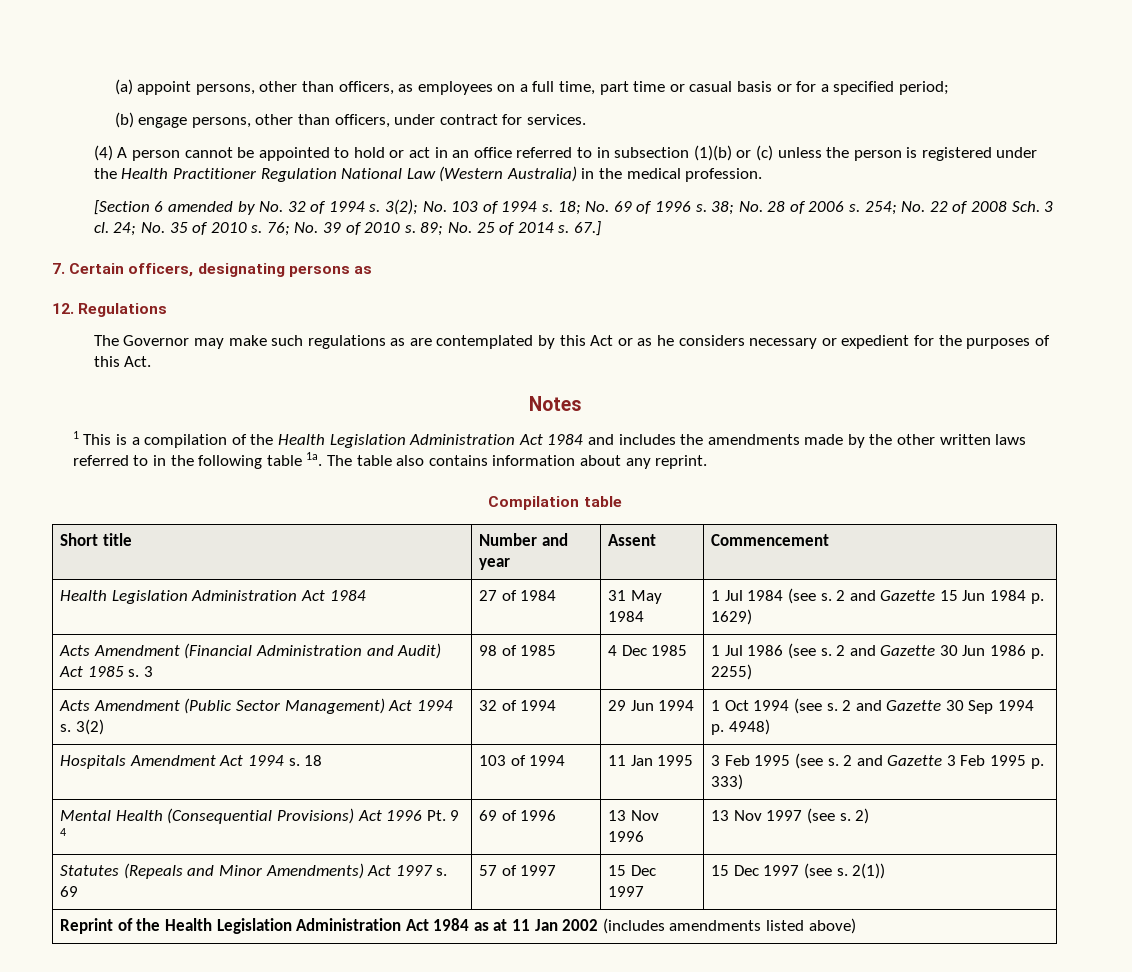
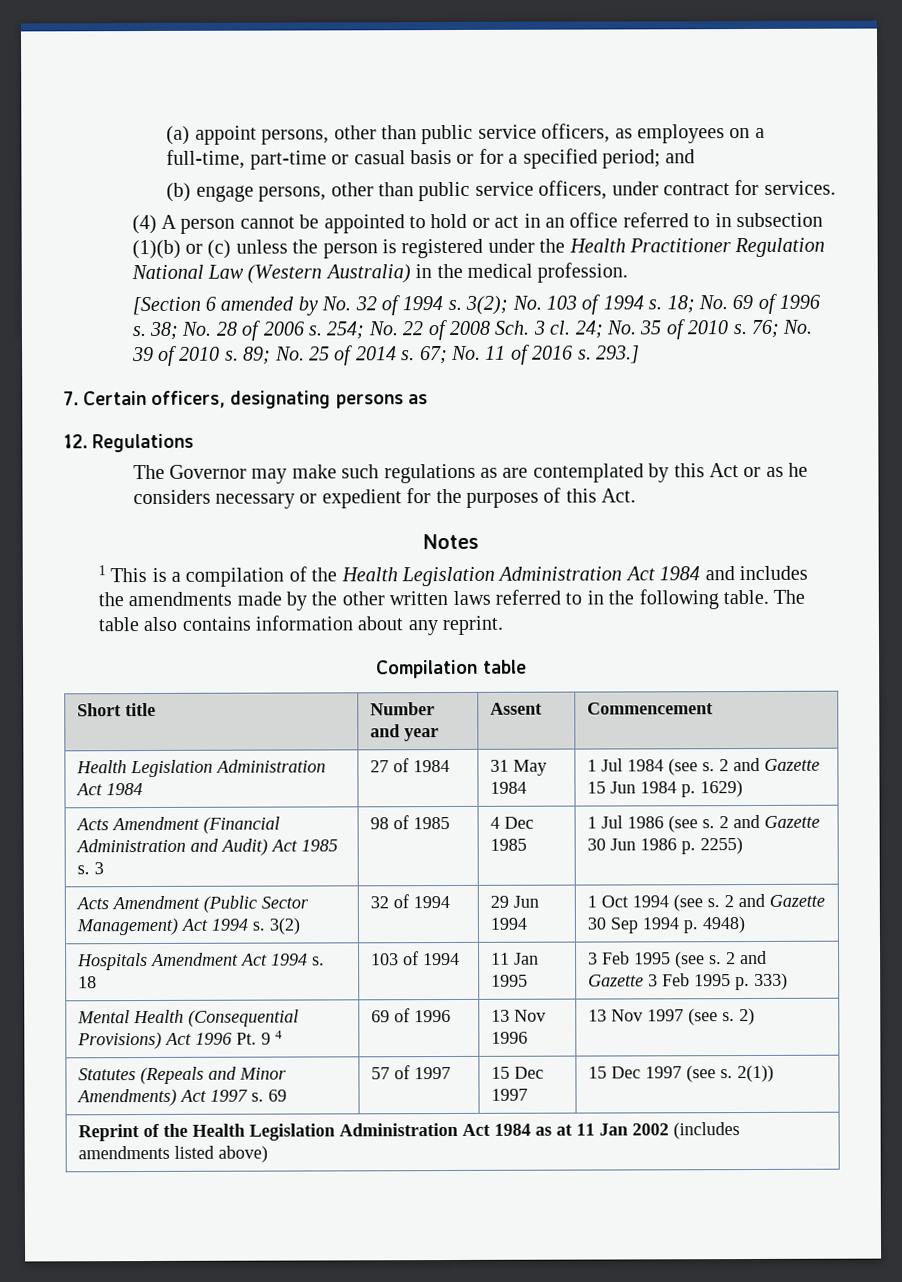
- (a) appoint persons, other than officers, as employees on a full time, part time or casual basis or for a specified period;
+ (a) appoint persons, other than public service officers, as employees on a full-time, part-time or casual basis or for a specified period; and
- (b) engage persons, other than officers, under contract for services.
+ (b) engage persons, other than public service officers, under contract for services.
- 67.]
+ 67; No. 11 of 2016 s. 293.]
- 1 This is a compilation of the Health Legislation Administration Act 1984 and includes the amendments made by the other written laws referred to in the following table 1a.
+ 1 This is a compilation of the Health Legislation Administration Act 1984 and includes the amendments made by the other written laws referred to in the following table.

